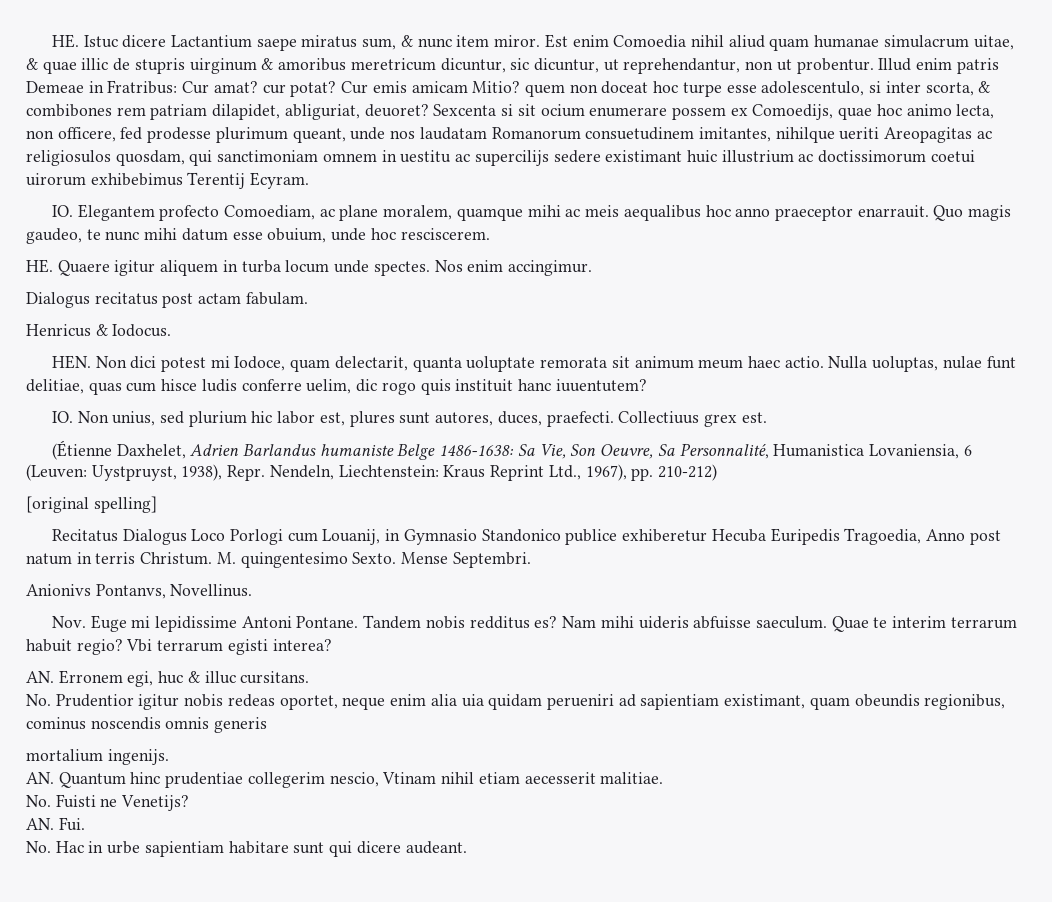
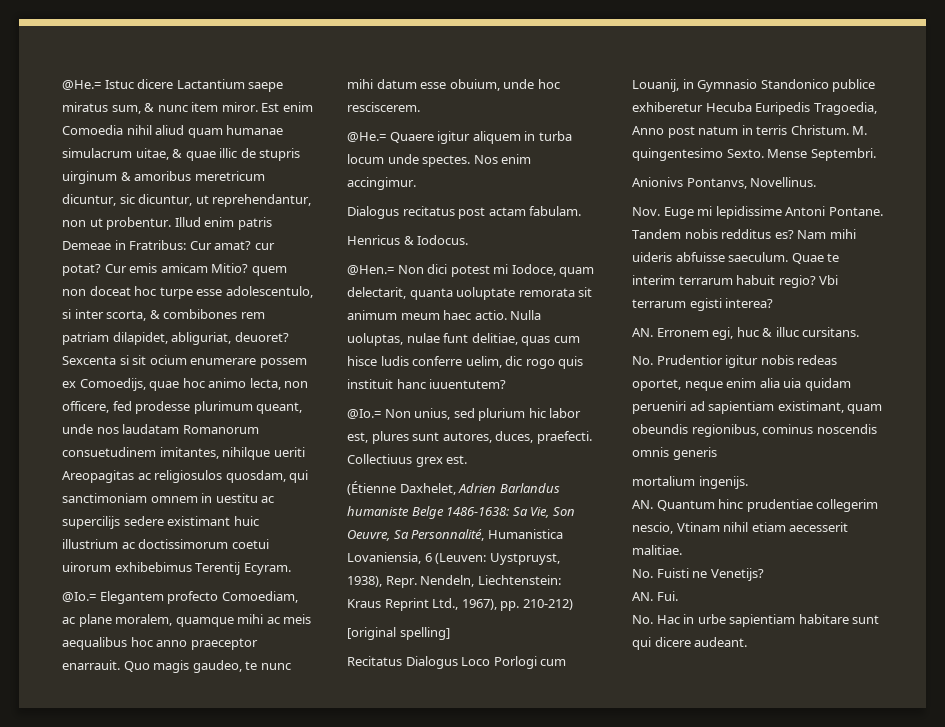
- HE. Istuc dicere Lactantium saepe miratus sum, & nunc item miror.
+ @He.= Istuc dicere Lactantium saepe miratus sum, & nunc item miror.
- IO. Elegantem profecto Comoediam, ac plane moralem, quamque mihi ac meis aequalibus hoc anno praeceptor enarrauit.
+ @Io.= Elegantem profecto Comoediam, ac plane moralem, quamque mihi ac meis aequalibus hoc anno praeceptor enarrauit.
- HE. Quaere igitur aliquem in turba locum unde spectes.
+ @He.= Quaere igitur aliquem in turba locum unde spectes.
- HEN. Non dici potest mi Iodoce, quam delectarit, quanta uoluptate remorata sit animum meum haec actio.
+ @Hen.= Non dici potest mi Iodoce, quam delectarit, quanta uoluptate remorata sit animum meum haec actio.
- IO. Non unius, sed plurium hic labor est, plures sunt autores, duces, praefecti.
+ @Io.= Non unius, sed plurium hic labor est, plures sunt autores, duces, praefecti.

